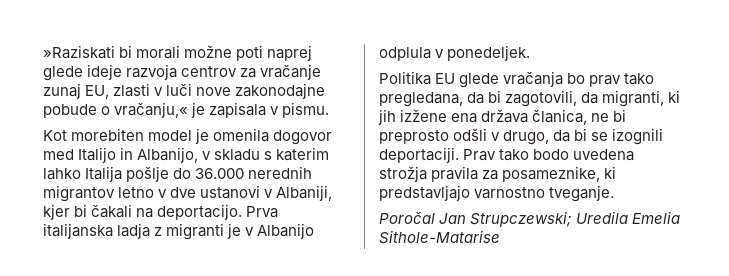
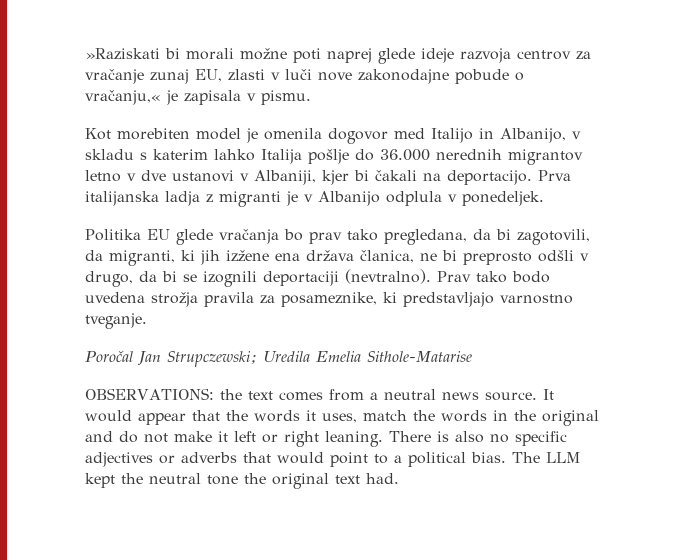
- Politika EU glede vračanja bo prav tako pregledana, da bi zagotovili, da migranti, ki jih izžene ena država članica, ne bi preprosto odšli v drugo, da bi se izognili deportaciji.
+ Politika EU glede vračanja bo prav tako pregledana, da bi zagotovili, da migranti, ki jih izžene ena država članica, ne bi preprosto odšli v drugo, da bi se izognili deportaciji (nevtralno).
+ OBSERVATIONS: the text comes from a neutral news source. It would appear that the words it uses, match the words in the original and do not make it left or right leaning. There is also no specific adjectives or adverbs that would point to a political bias. The LLM kept the neutral tone the original text had.

